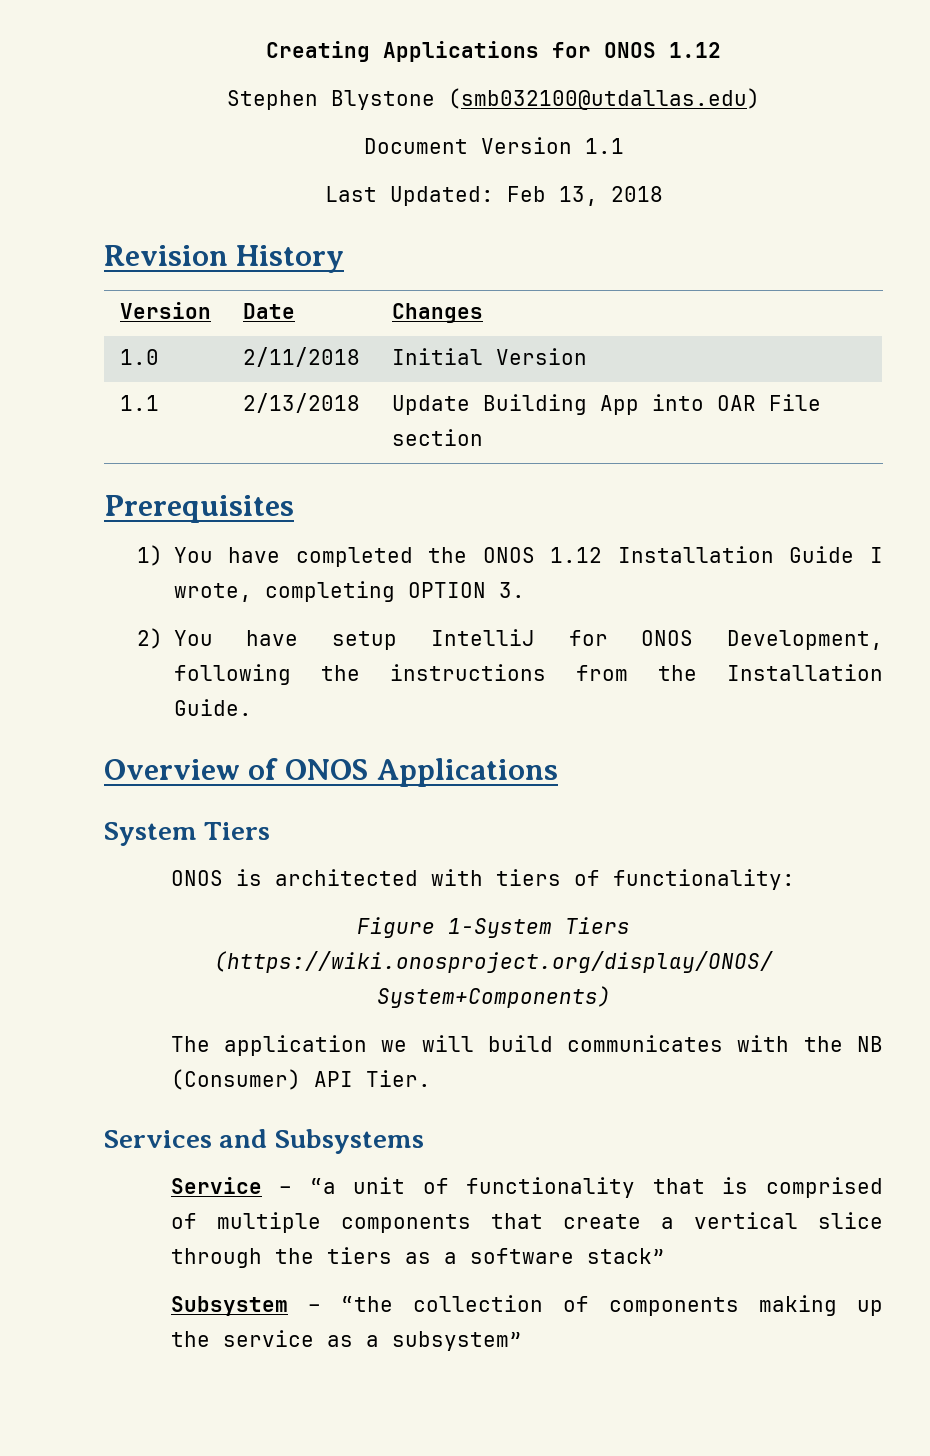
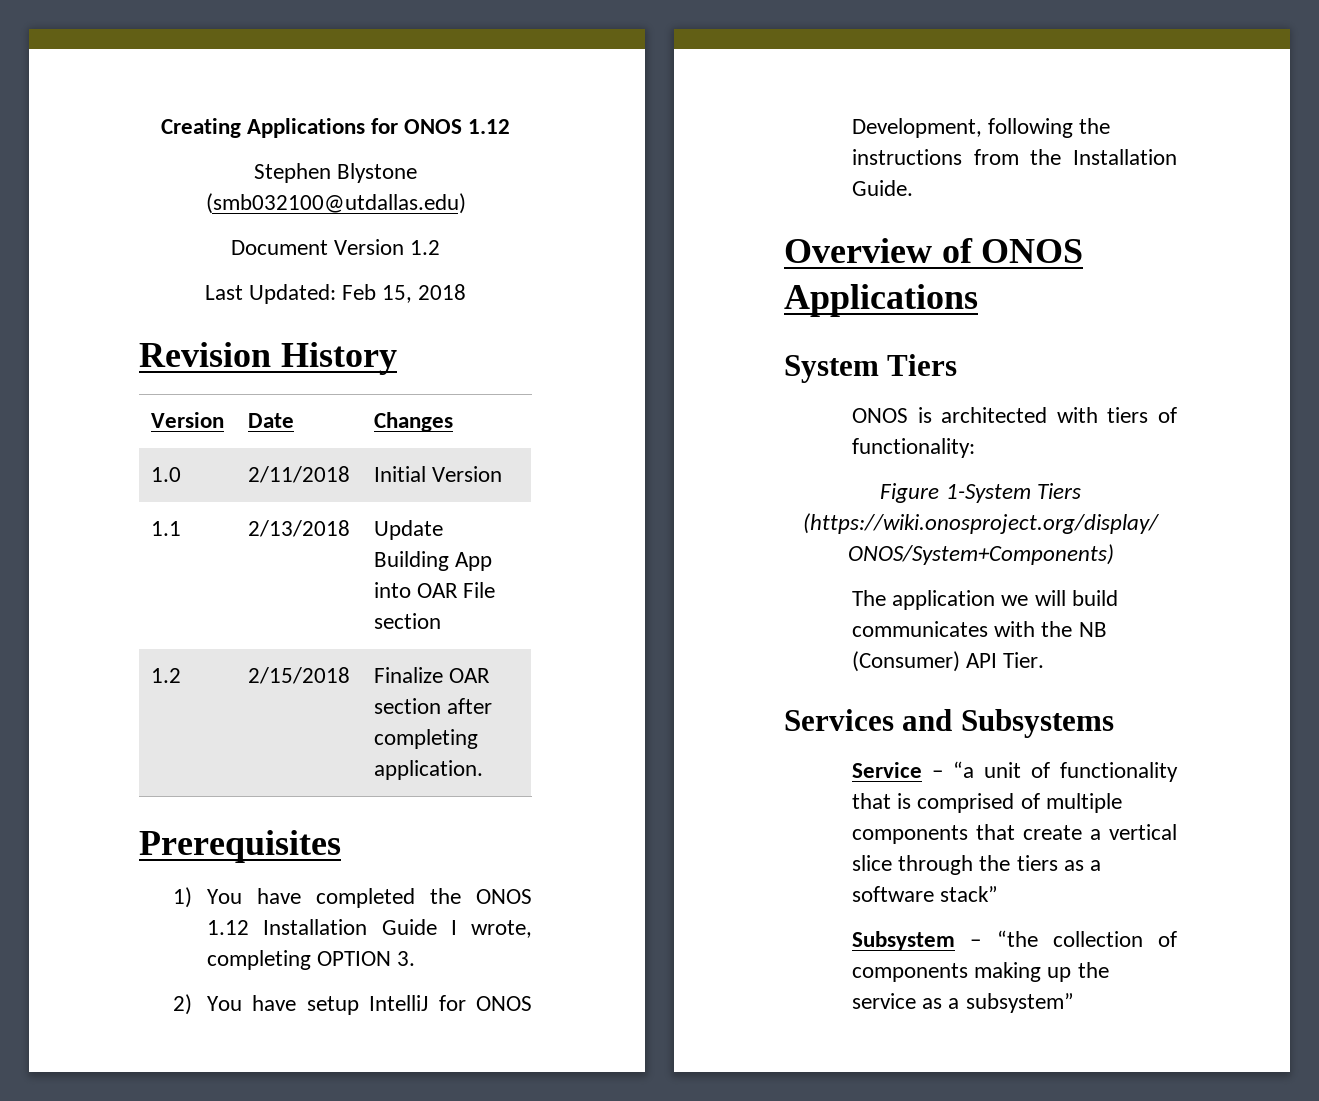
- Document Version 1.1
+ Document Version 1.2
- Last Updated: Feb 13, 2018
+ Last Updated: Feb 15, 2018
+ 1.2 | 2/15/2018 | Finalize OAR section after completing application.

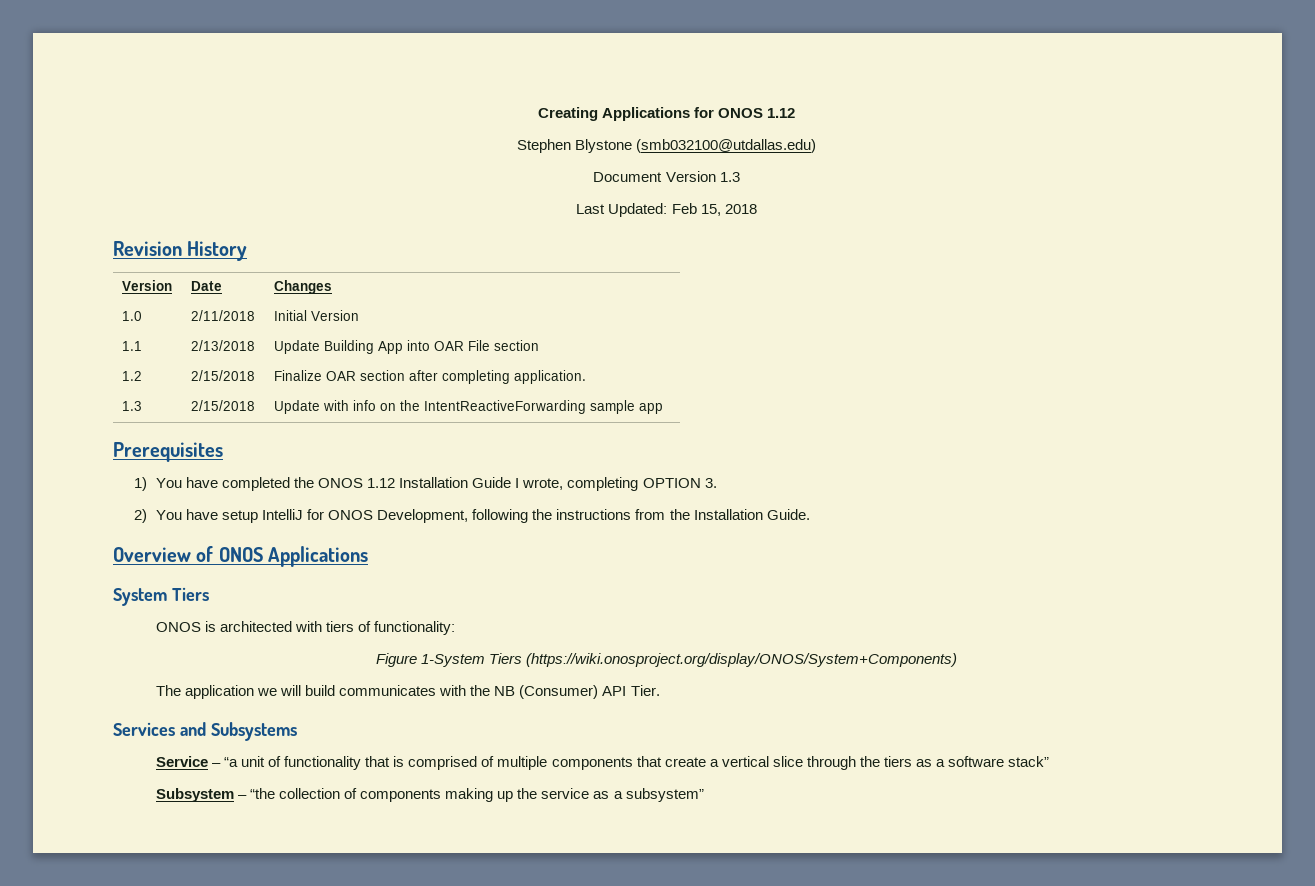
- Document Version 1.2
+ Document Version 1.3
+ 1.3 | 2/15/2018 | Update with info on the IntentReactiveForwarding sample app

